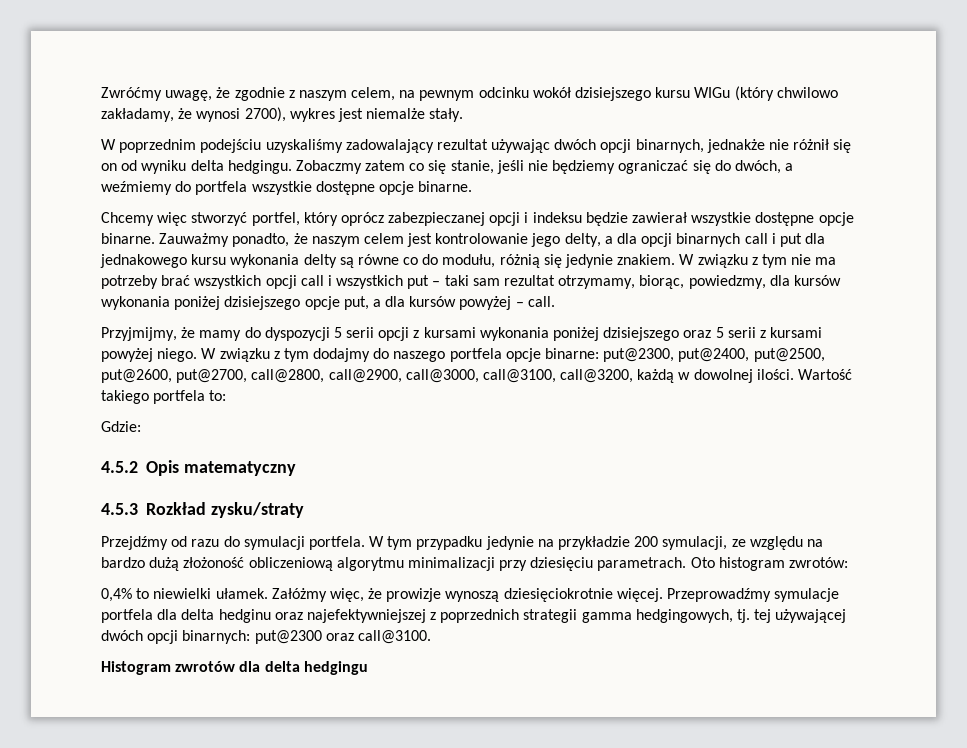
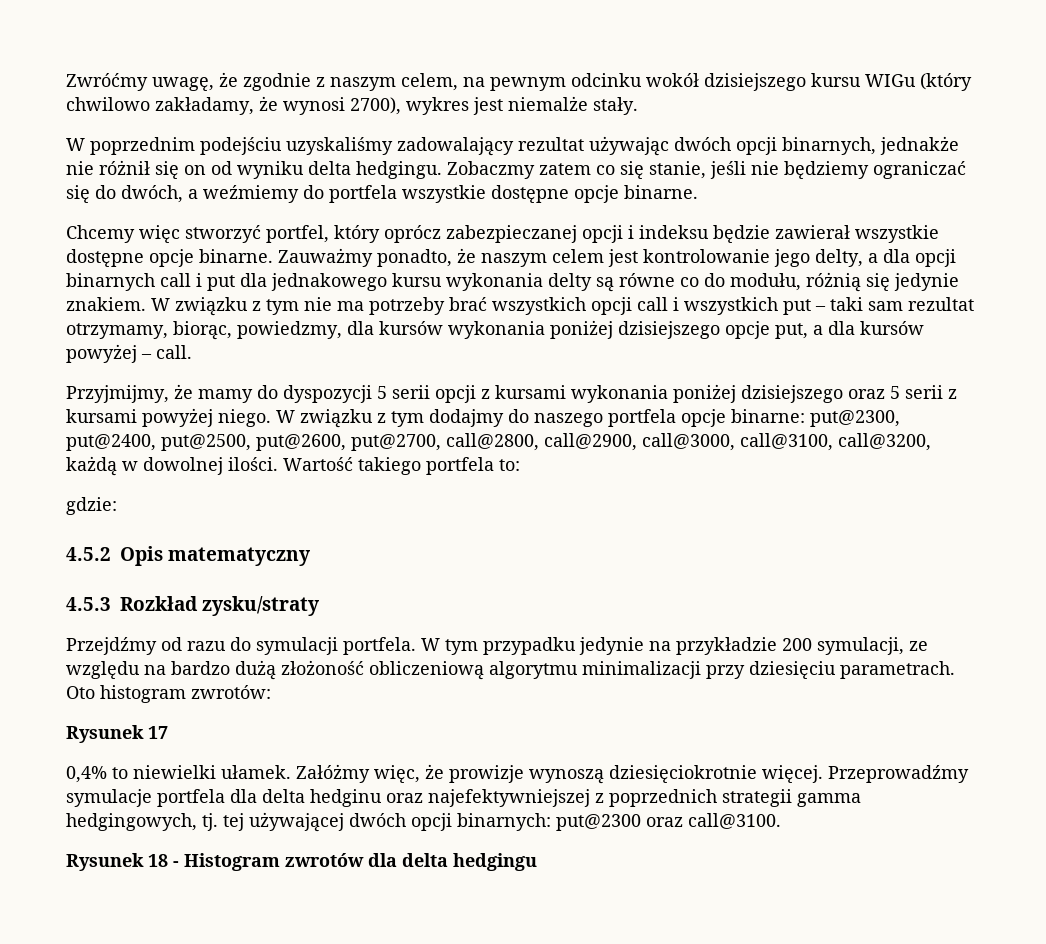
- Gdzie:
+ gdzie:
+ Rysunek 17
- Histogram zwrotów dla delta hedgingu
+ Rysunek 18 - Histogram zwrotów dla delta hedgingu

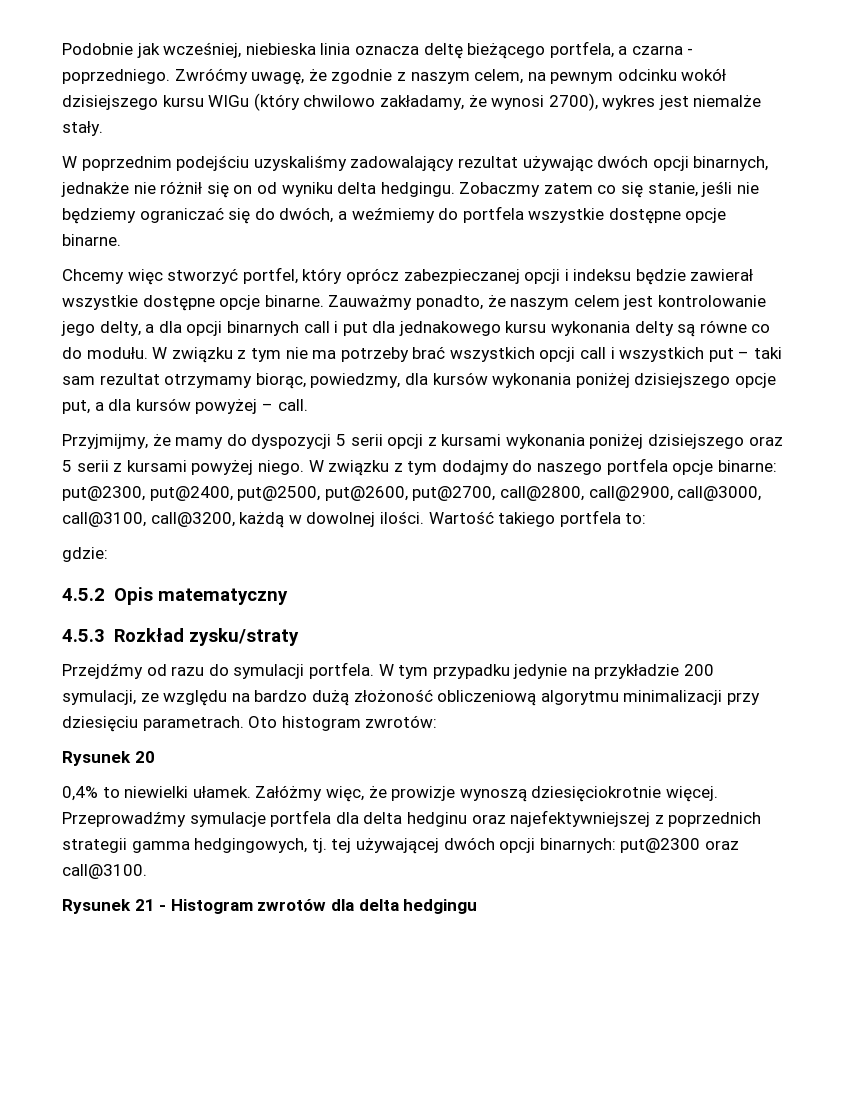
+ Podobnie jak wcześniej, niebieska linia oznacza deltę bieżącego portfela, a czarna - poprzedniego.
- Zauważmy ponadto, że naszym celem jest kontrolowanie jego delty, a dla opcji binarnych call i put dla jednakowego kursu wykonania delty są równe co do modułu, różnią się jedynie znakiem.
+ Zauważmy ponadto, że naszym celem jest kontrolowanie jego delty, a dla opcji binarnych call i put dla jednakowego kursu wykonania delty są równe co do modułu.
- W związku z tym nie ma potrzeby brać wszystkich opcji call i wszystkich put – taki sam rezultat otrzymamy, biorąc, powiedzmy, dla kursów wykonania poniżej dzisiejszego opcje put, a dla kursów powyżej – call.
+ W związku z tym nie ma potrzeby brać wszystkich opcji call i wszystkich put – taki sam rezultat otrzymamy biorąc, powiedzmy, dla kursów wykonania poniżej dzisiejszego opcje put, a dla kursów powyżej – call.
- Rysunek 17
+ Rysunek 20
- Rysunek 18 - Histogram zwrotów dla delta hedgingu
+ Rysunek 21 - Histogram zwrotów dla delta hedgingu

